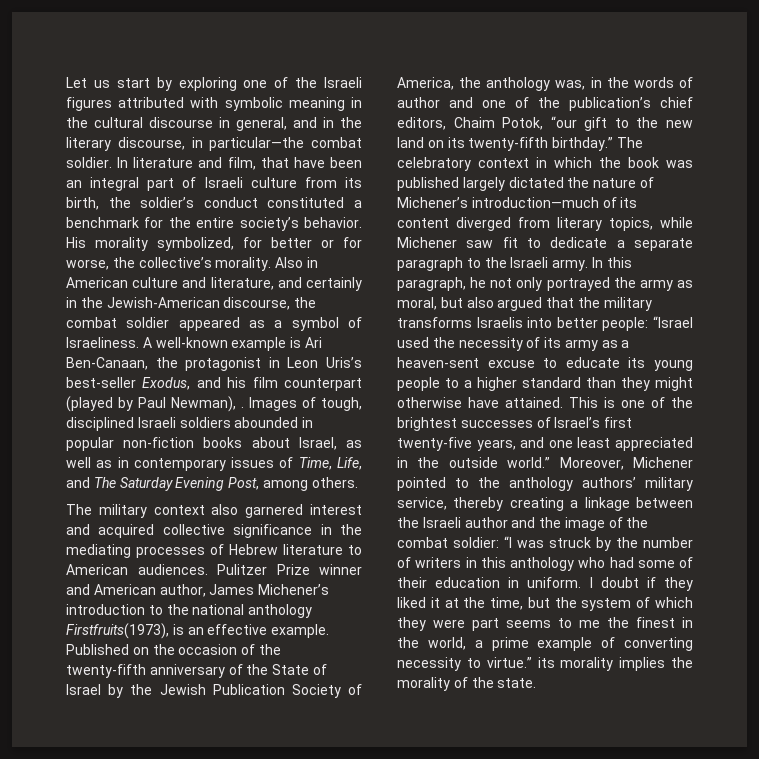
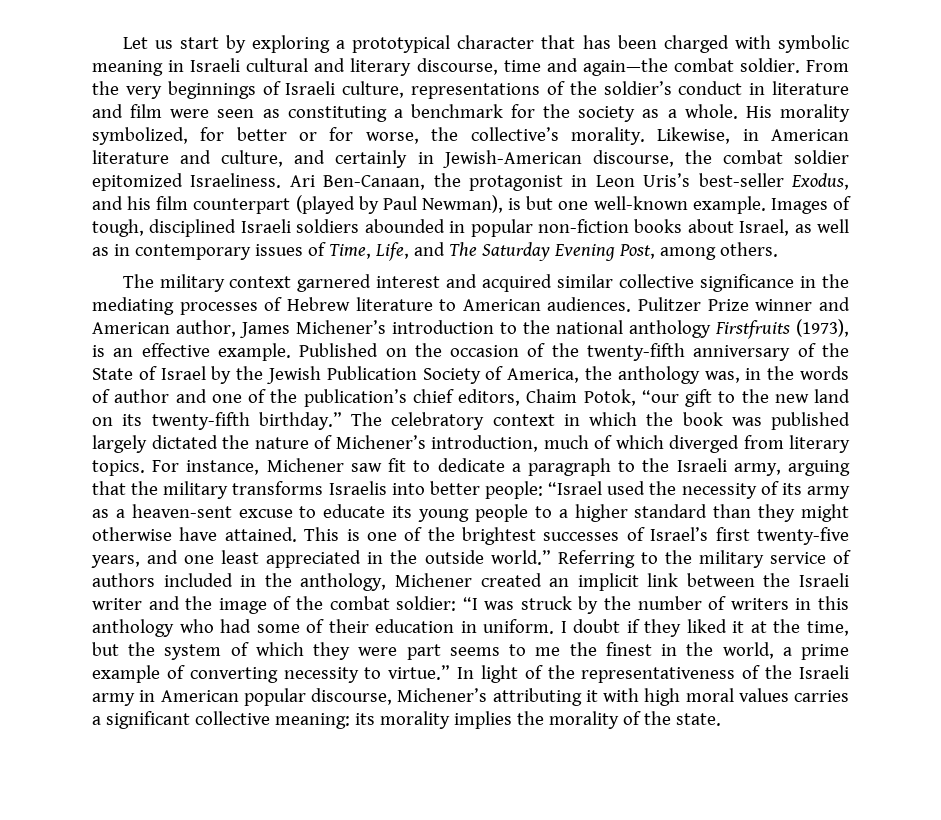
- Let us start by exploring one of the Israeli figures attributed with symbolic meaning in the cultural discourse in general, and in the literary discourse, in particular—the combat soldier. In literature and film, that have been an integral part of Israeli culture from its birth, the soldier’s conduct constituted a benchmark for the entire society’s behavior.
+ Let us start by exploring a prototypical character that has been charged with symbolic meaning in Israeli cultural and literary discourse, time and again—the combat soldier. From the very beginnings of Israeli culture, representations of the soldier’s conduct in literature and film were seen as constituting a benchmark for the society as a whole.
- Also in American culture and literature, and certainly in the Jewish-American discourse, the combat soldier appeared as a symbol of Israeliness. A well-known example is Ari Ben-Canaan, the protagonist in Leon Uris’s best-seller Exodus, and his film counterpart (played by Paul Newman), .
+ Likewise, in American literature and culture, and certainly in Jewish-American discourse, the combat soldier epitomized Israeliness. Ari Ben-Canaan, the protagonist in Leon Uris’s best-seller Exodus, and his film counterpart (played by Paul Newman), is but one well-known example.
- The military context also garnered interest and acquired collective significance in the mediating processes of Hebrew literature to American audiences.
+ The military context garnered interest and acquired similar collective significance in the mediating processes of Hebrew literature to American audiences.
- Pulitzer Prize winner and American author, James Michener’s introduction to the national anthology Firstfruits(1973), is an effective example.
+ Pulitzer Prize winner and American author, James Michener’s introduction to the national anthology Firstfruits (1973), is an effective example.
- The celebratory context in which the book was published largely dictated the nature of Michener’s introduction—much of its content diverged from literary topics, while Michener saw fit to dedicate a separate paragraph to the Israeli army. In this paragraph, he not only portrayed the army as moral, but also argued that the military transforms Israelis into better people: “Israel used the necessity of its army as a heaven-sent excuse to educate its young people to a higher standard than they might otherwise have attained.
+ The celebratory context in which the book was published largely dictated the nature of Michener’s introduction, much of which diverged from literary topics. For instance, Michener saw fit to dedicate a paragraph to the Israeli army, arguing that the military transforms Israelis into better people: “Israel used the necessity of its army as a heaven-sent excuse to educate its young people to a higher standard than they might otherwise have attained.
- Moreover, Michener pointed to the anthology authors’ military service, thereby creating a linkage between the Israeli author and the image of the combat soldier: “I was struck by the number of writers in this anthology who had some of their education in uniform.
+ Referring to the military service of authors included in the anthology, Michener created an implicit link between the Israeli writer and the image of the combat soldier: “I was struck by the number of writers in this anthology who had some of their education in uniform.
- I doubt if they liked it at the time, but the system of which they were part seems to me the finest in the world, a prime example of converting necessity to virtue.” its morality implies the morality of the state.
+ I doubt if they liked it at the time, but the system of which they were part seems to me the finest in the world, a prime example of converting necessity to virtue.” In light of the representativeness of the Israeli army in American popular discourse, Michener’s attributing it with high moral values carries a significant collective meaning: its morality implies the morality of the state.

